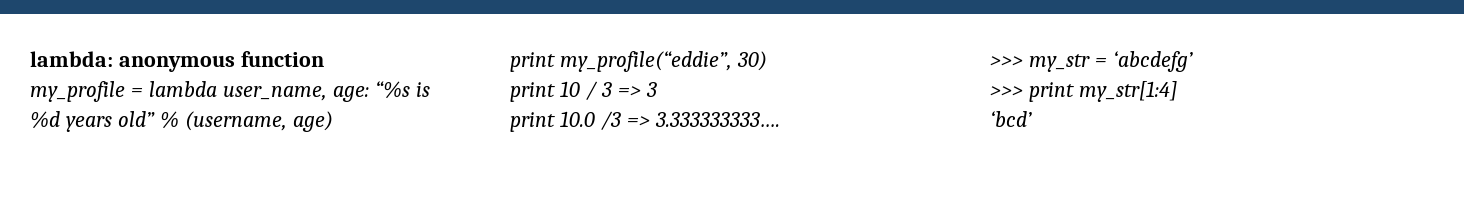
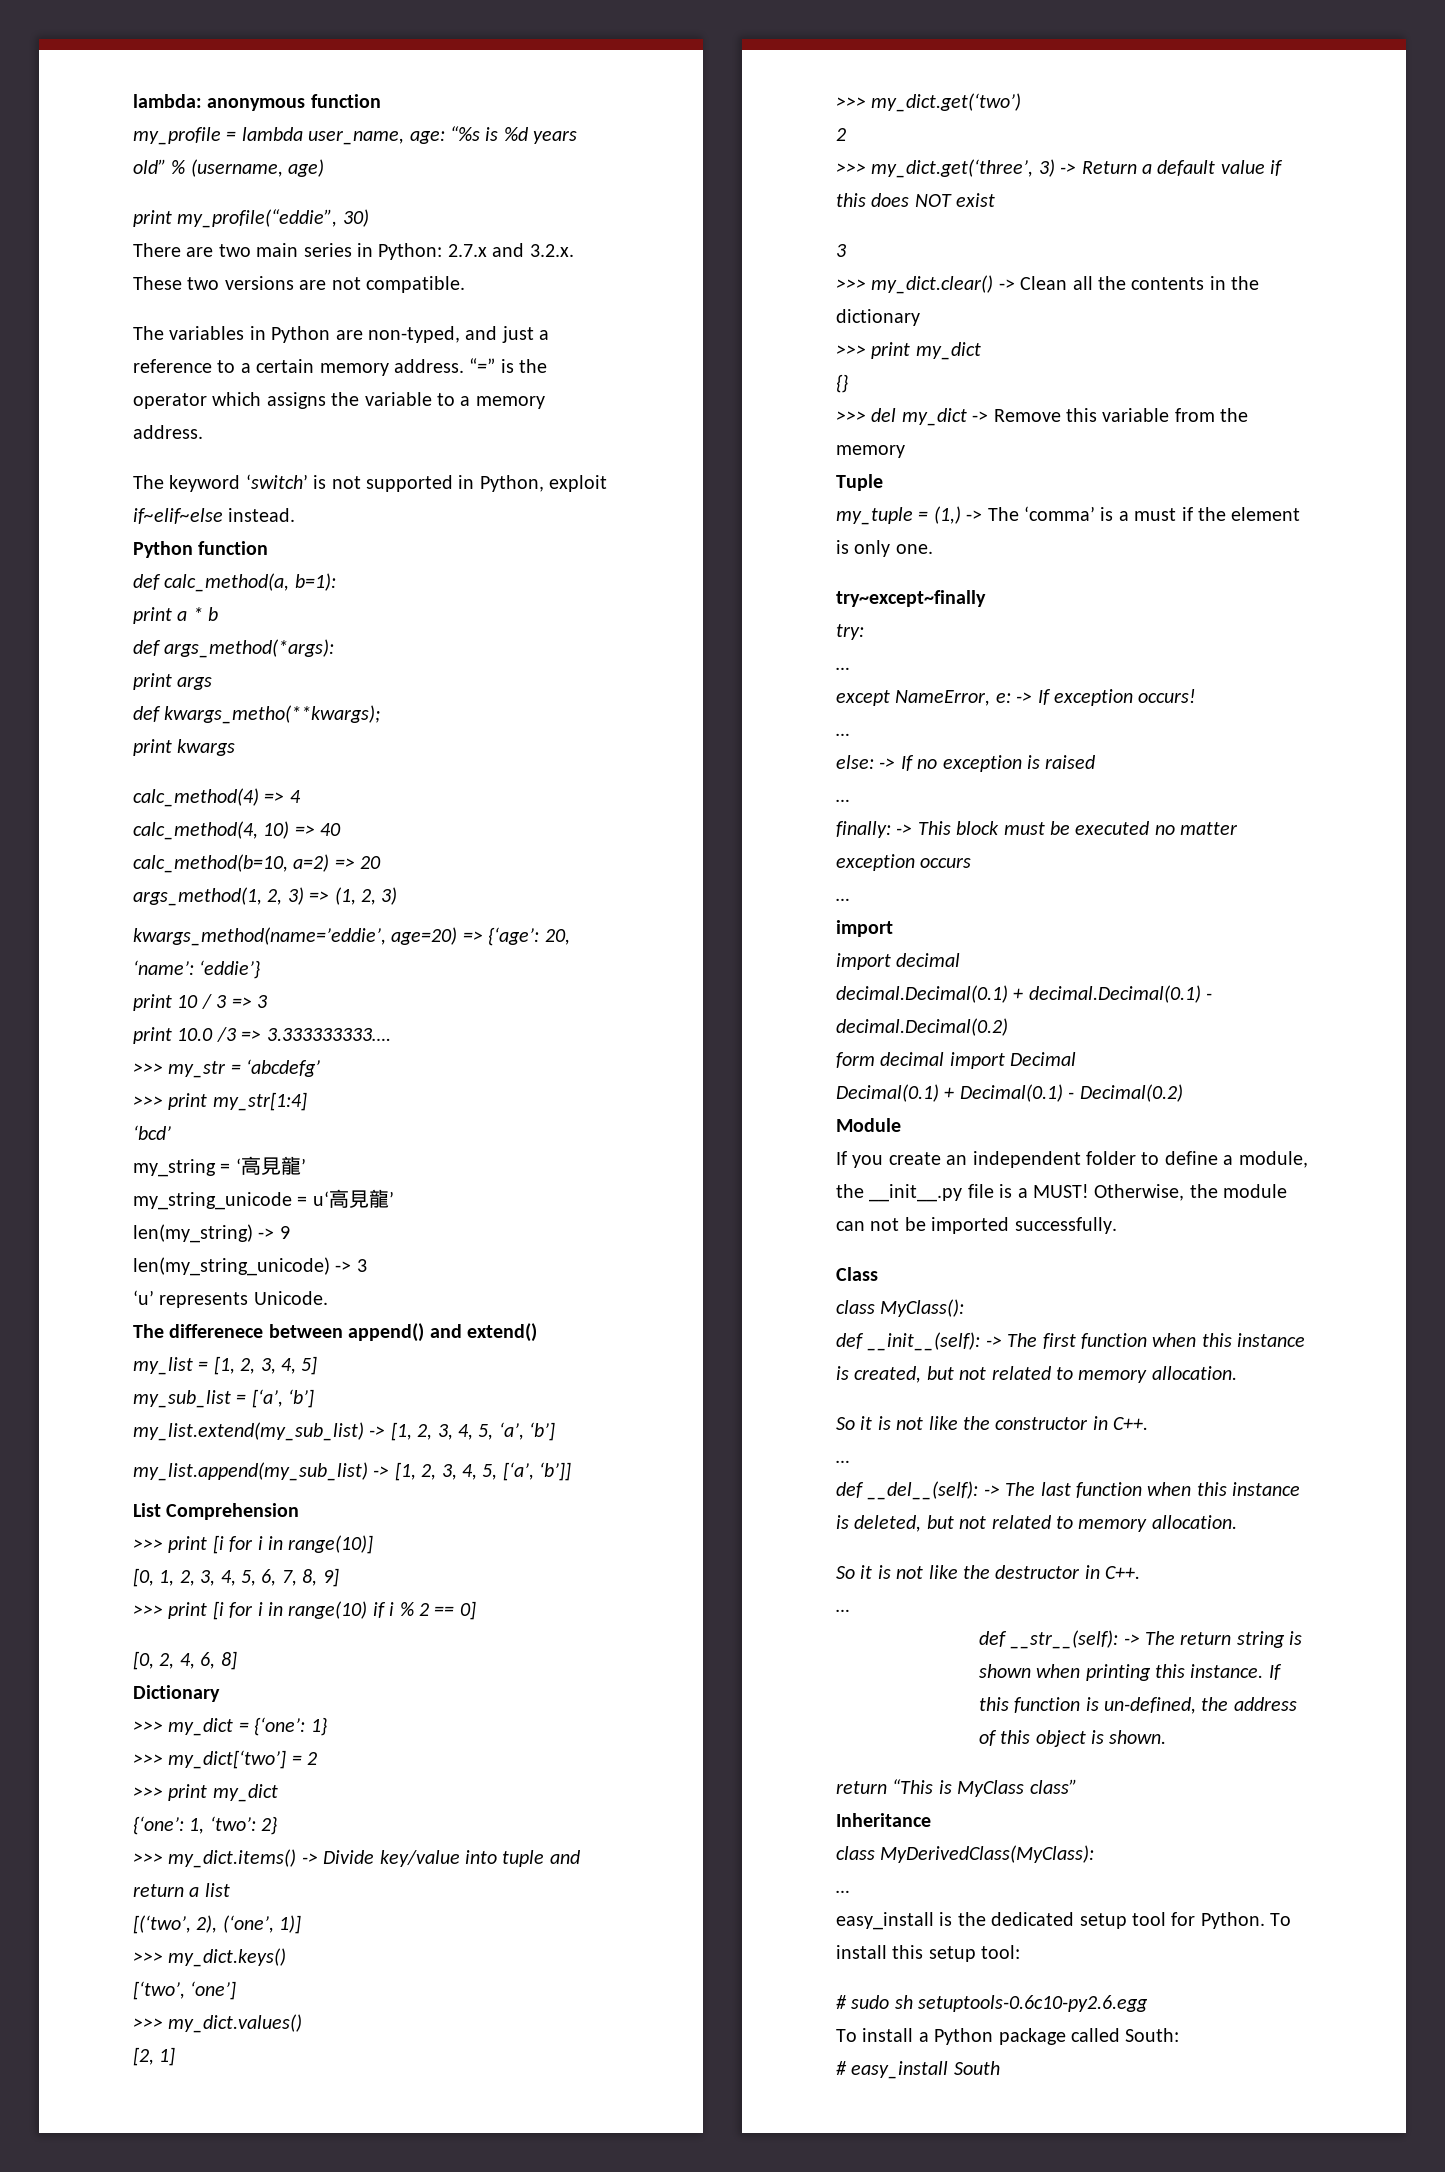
+ There are two main series in Python: 2.7.x and 3.2.x. These two versions are not compatible.
+ The variables in Python are non-typed, and just a reference to a certain memory address. “=” is the operator which assigns the variable to a memory address.
+ The keyword ‘switch’ is not supported in Python, exploit if~elif~else instead.
+ Python function
+ def calc_method(a, b=1):
+ print a * b
+ def args_method(*args):
+ print args
+ def kwargs_metho(**kwargs);
+ print kwargs
+ calc_method(4) => 4
+ calc_method(4, 10) => 40
+ calc_method(b=10, a=2) => 20
+ args_method(1, 2, 3) => (1, 2, 3)
+ kwargs_method(name=’eddie’, age=20) => {‘age’: 20, ‘name’: ‘eddie’}
+ my_string = ‘高見龍’
+ my_string_unicode = u‘高見龍’
+ len(my_string) -> 9
+ len(my_string_unicode) -> 3
+ ‘u’ represents Unicode.
+ The differenece between append() and extend()
+ my_list = [1, 2, 3, 4, 5]
+ my_sub_list = [‘a’, ‘b’]
+ my_list.extend(my_sub_list) -> [1, 2, 3, 4, 5, ‘a’, ‘b’]
+ my_list.append(my_sub_list) -> [1, 2, 3, 4, 5, [‘a’, ‘b’]]
+ List Comprehension
+ >>> print [i for i in range(10)]
+ [0, 1, 2, 3, 4, 5, 6, 7, 8, 9]
+ >>> print [i for i in range(10) if i % 2 == 0]
+ [0, 2, 4, 6, 8]
+ Dictionary
+ >>> my_dict = {‘one’: 1}
+ >>> my_dict[‘two’] = 2
+ >>> print my_dict
+ {‘one’: 1, ‘two’: 2}
+ >>> my_dict.items() -> Divide key/value into tuple and return a list
+ [(‘two’, 2), (‘one’, 1)]
+ >>> my_dict.keys()
+ [‘two’, ‘one’]
+ >>> my_dict.values()
+ [2, 1]
+ >>> my_dict.get(‘two’)
+ 2
+ >>> my_dict.get(‘three’, 3) -> Return a default value if this does NOT exist
+ 3
+ >>> my_dict.clear() -> Clean all the contents in the dictionary
+ >>> print my_dict
+ {}
+ >>> del my_dict -> Remove this variable from the memory
+ Tuple
+ my_tuple = (1,) -> The ‘comma’ is a must if the element is only one.
+ try~except~finally
+ try:
+ …
+ except NameError, e: -> If exception occurs!
+ …
+ else: -> If no exception is raised
+ …
+ finally: -> This block must be executed no matter exception occurs
+ …
+ import
+ import decimal
+ decimal.Decimal(0.1) + decimal.Decimal(0.1) - decimal.Decimal(0.2)
+ form decimal import Decimal
+ Decimal(0.1) + Decimal(0.1) - Decimal(0.2)
+ Module
+ If you create an independent folder to define a module, the __init__.py file is a MUST! Otherwise, the module can not be imported successfully.
+ Class
+ class MyClass():
+ def __init__(self): -> The first function when this instance is created, but not related to memory allocation.
+ So it is not like the constructor in C++.
+ …
+ def __del__(self): -> The last function when this instance is deleted, but not related to memory allocation.
+ So it is not like the destructor in C++.
+ …
+ def __str__(self): -> The return string is shown when printing this instance. If this function is un-defined, the address of this object is shown.
+ return “This is MyClass class”
+ Inheritance
+ class MyDerivedClass(MyClass):
+ …
+ easy_install is the dedicated setup tool for Python. To install this setup tool:
+ # sudo sh setuptools-0.6c10-py2.6.egg
+ To install a Python package called South:
+ # easy_install South

